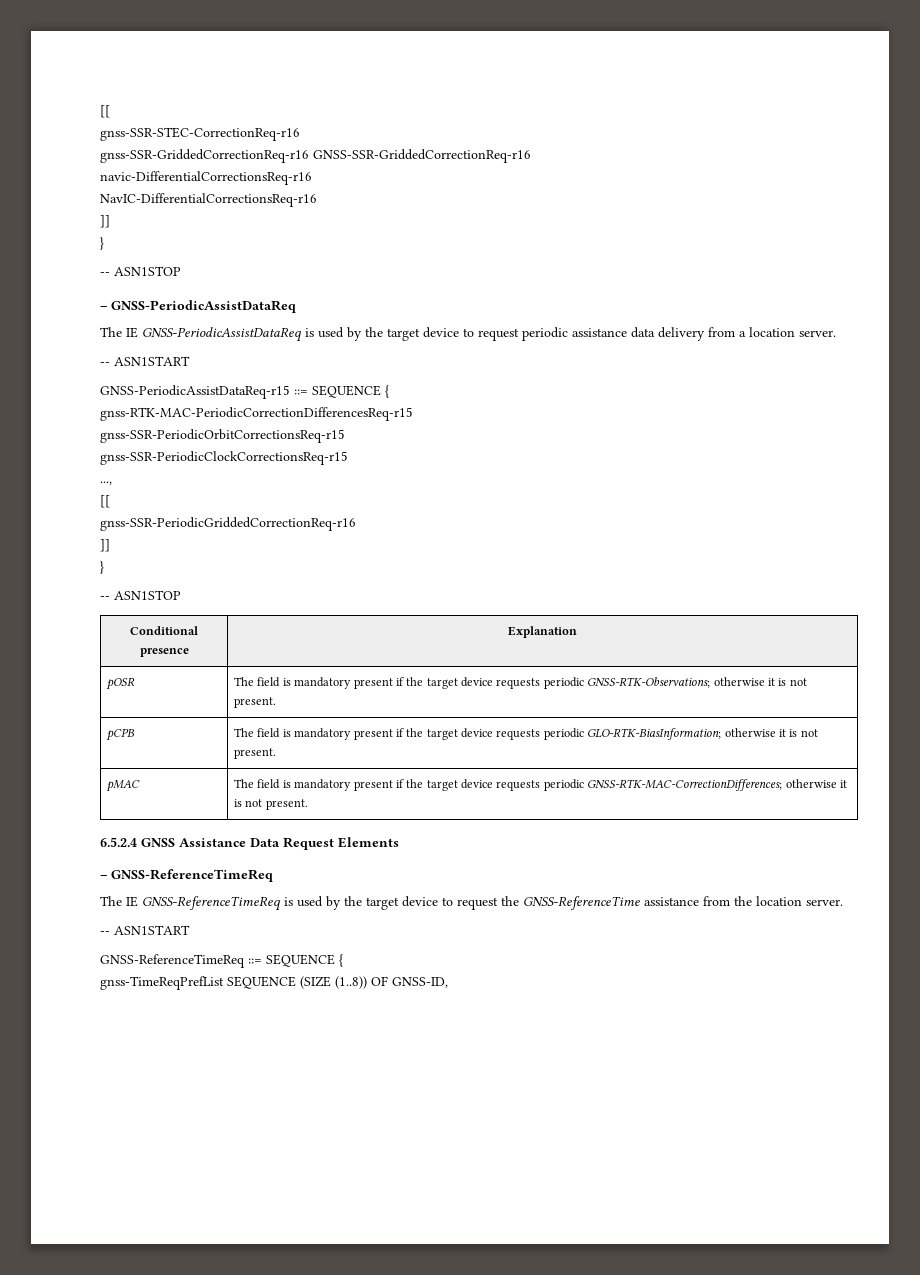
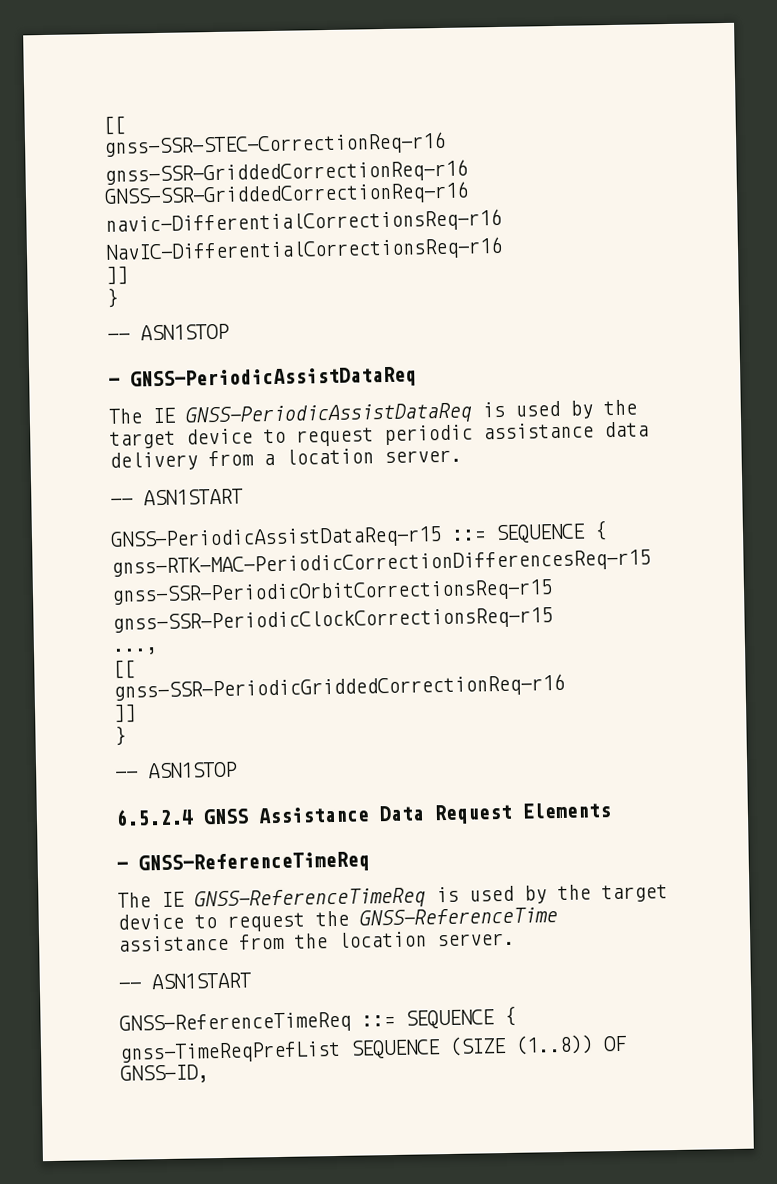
- Conditional presence | Explanation
- pOSR | The field is mandatory present if the target device requests periodic GNSS-RTK-Observations; otherwise it is not present.
- pCPB | The field is mandatory present if the target device requests periodic GLO-RTK-BiasInformation; otherwise it is not present.
- pMAC | The field is mandatory present if the target device requests periodic GNSS-RTK-MAC-CorrectionDifferences; otherwise it is not present.

